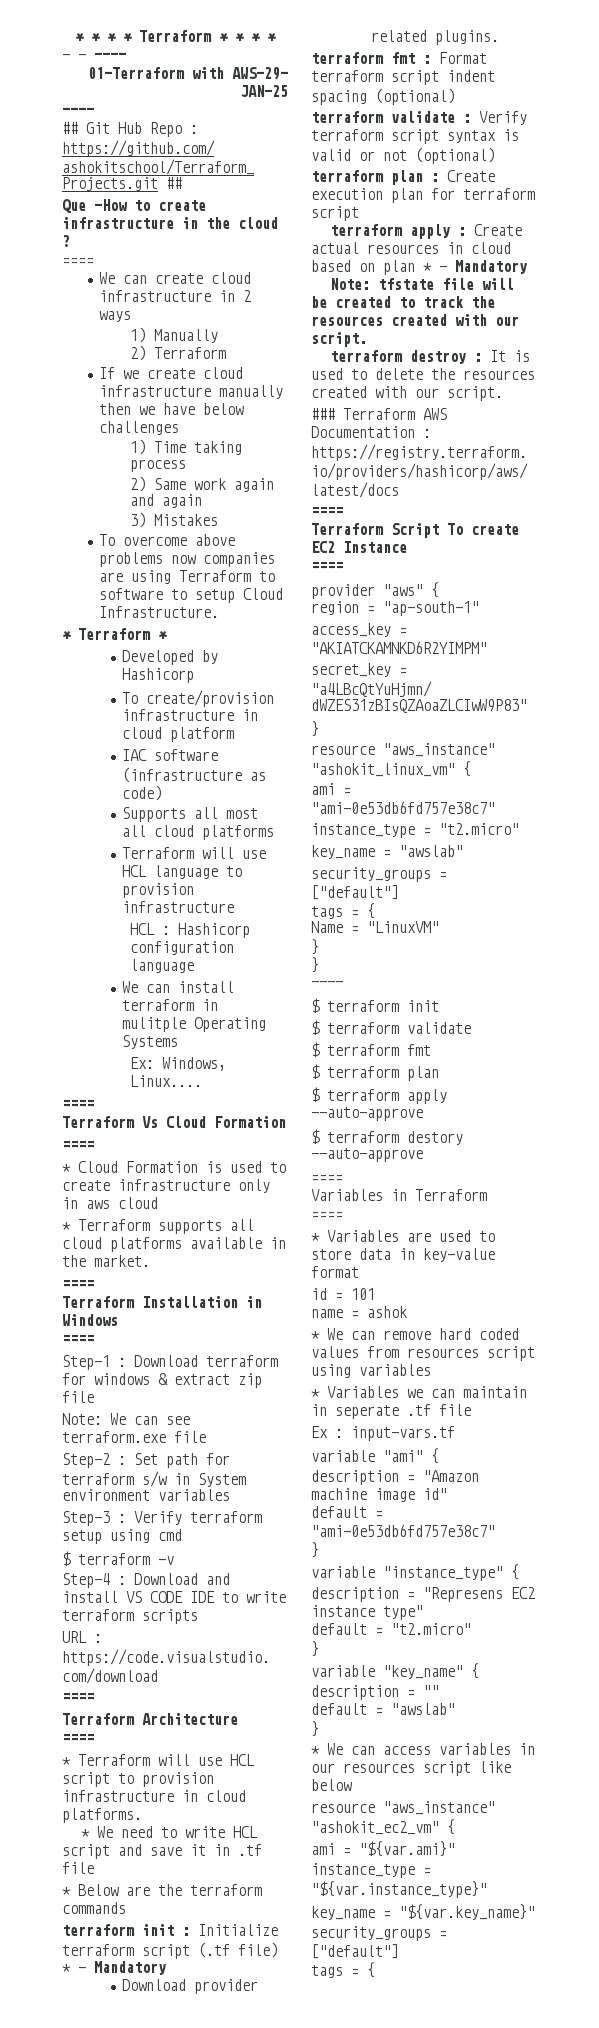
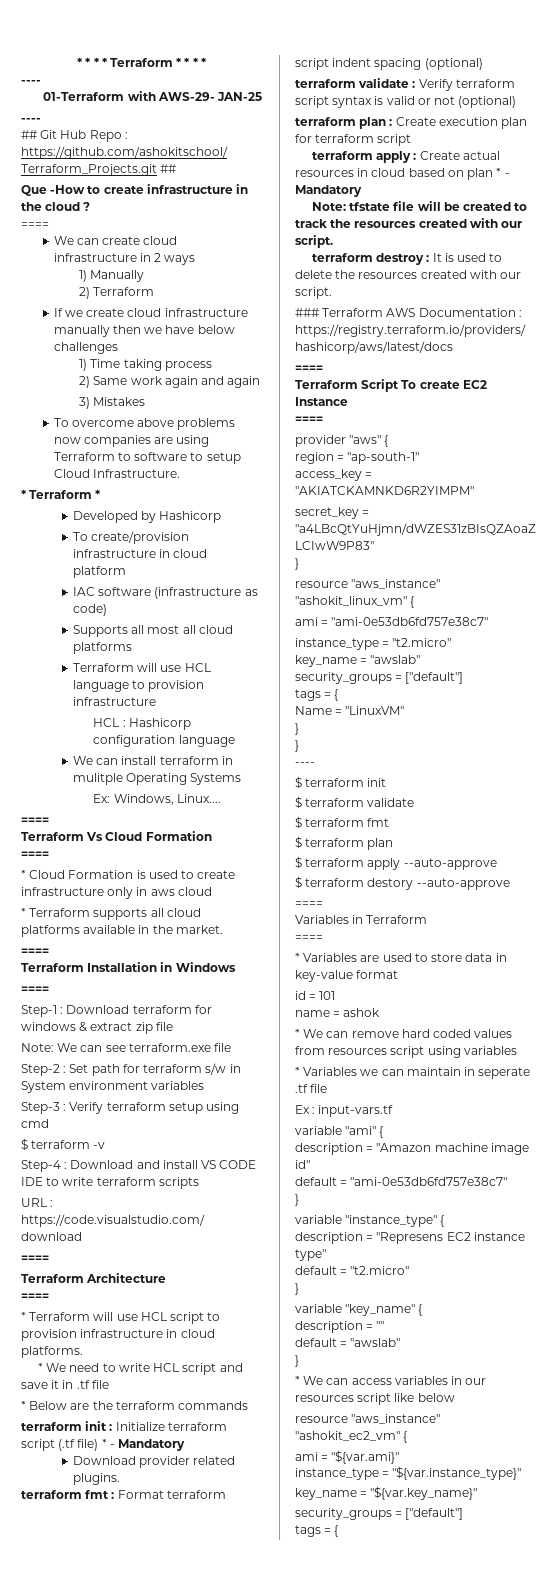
  * * * * Terraform * * * *
- - - ----
+ ----

